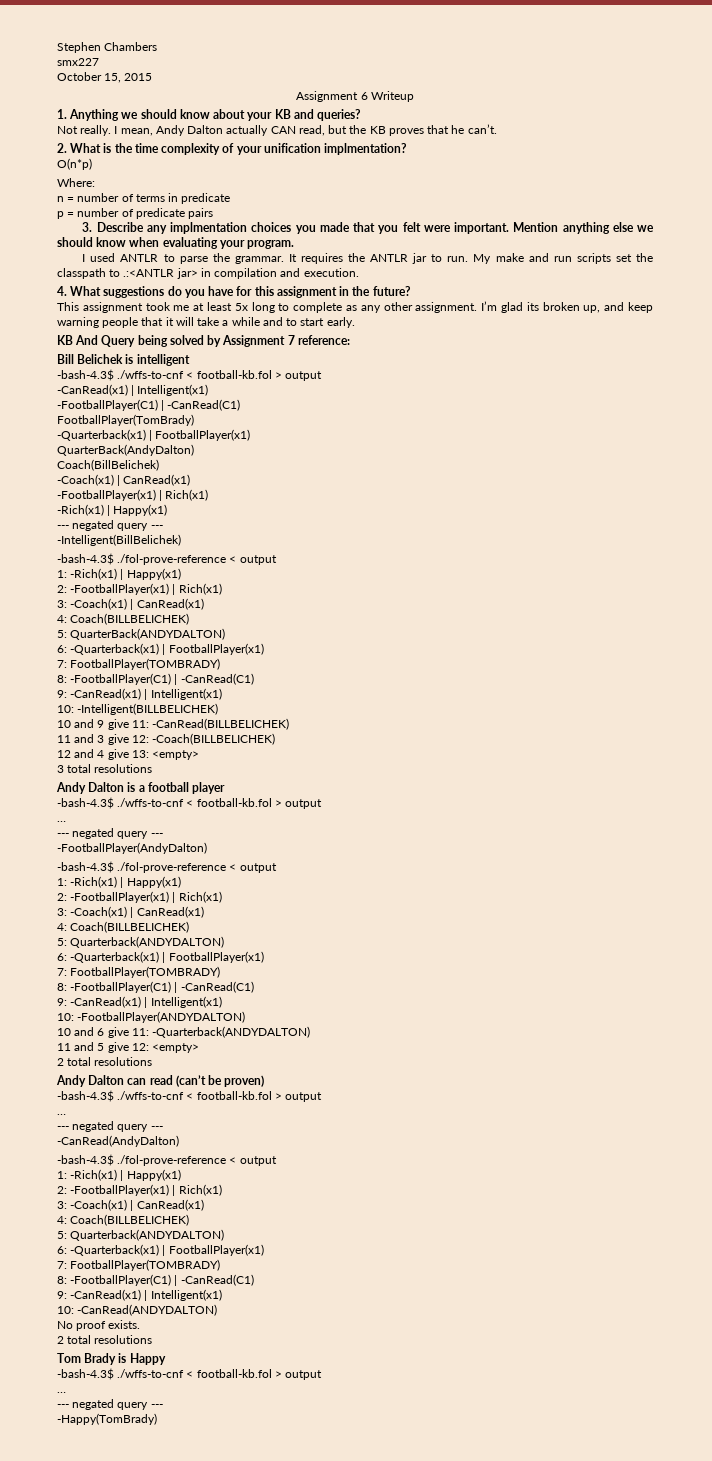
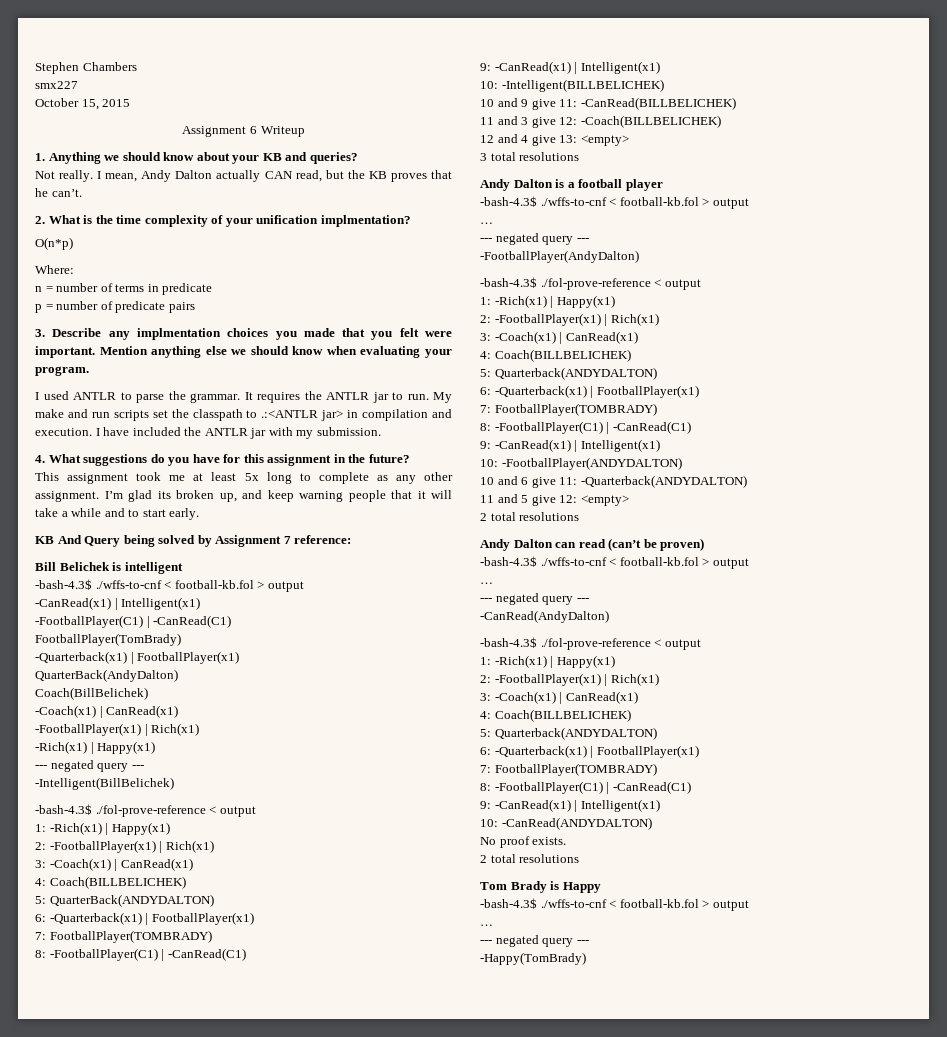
+ I have included the ANTLR jar with my submission.

